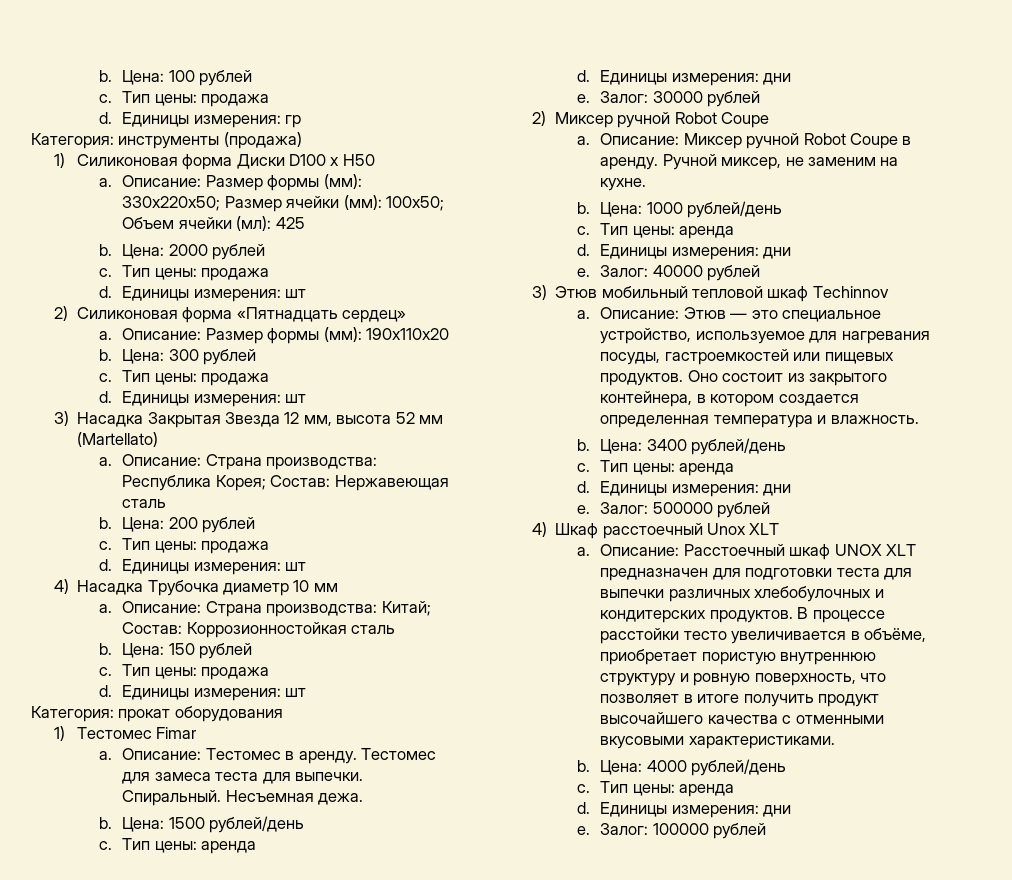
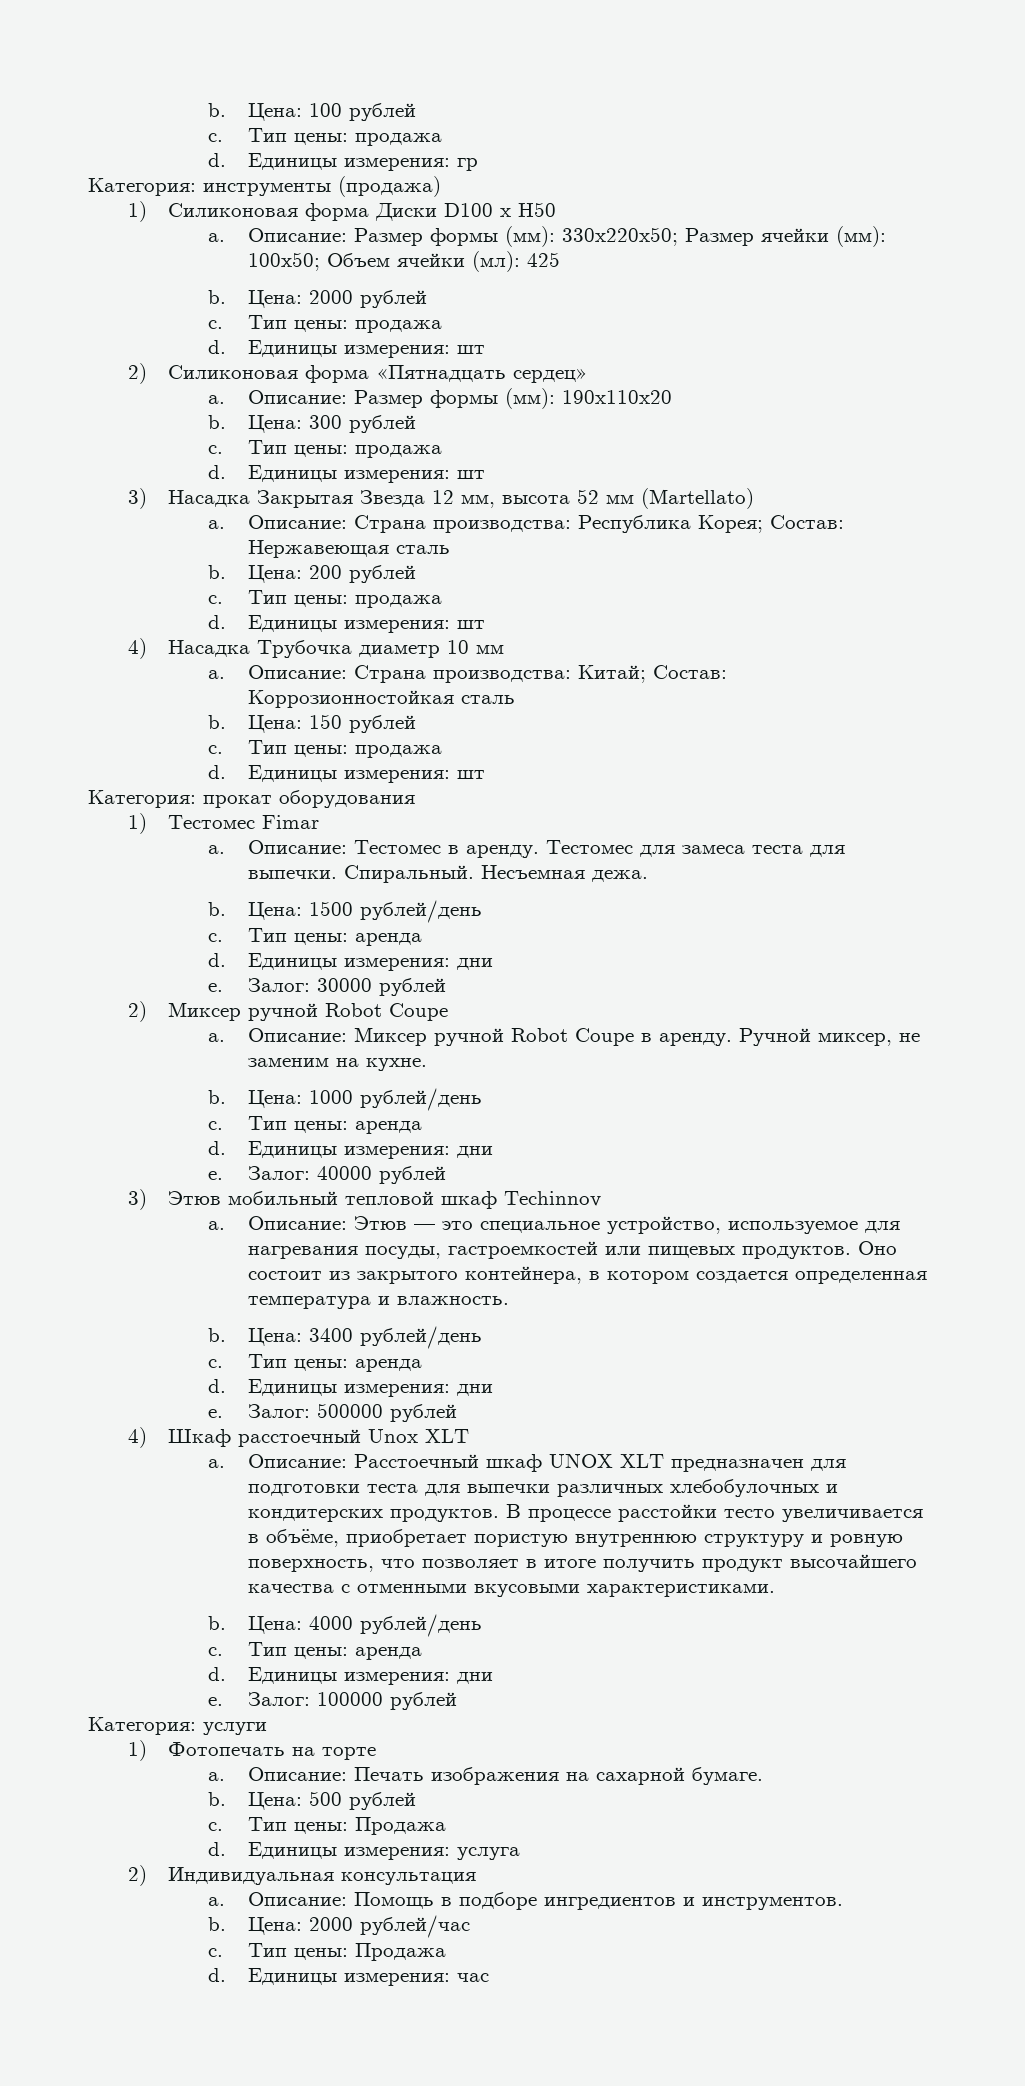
+ Категория: услуги
+ 1) Фотопечать на торте
+ a. Описание: Печать изображения на сахарной бумаге.
+ b. Цена: 500 рублей
+ c. Тип цены: Продажа
+ d. Единицы измерения: услуга
+ 2) Индивидуальная консультация
+ a. Описание: Помощь в подборе ингредиентов и инструментов.
+ b. Цена: 2000 рублей/час
+ c. Тип цены: Продажа
+ d. Единицы измерения: час

